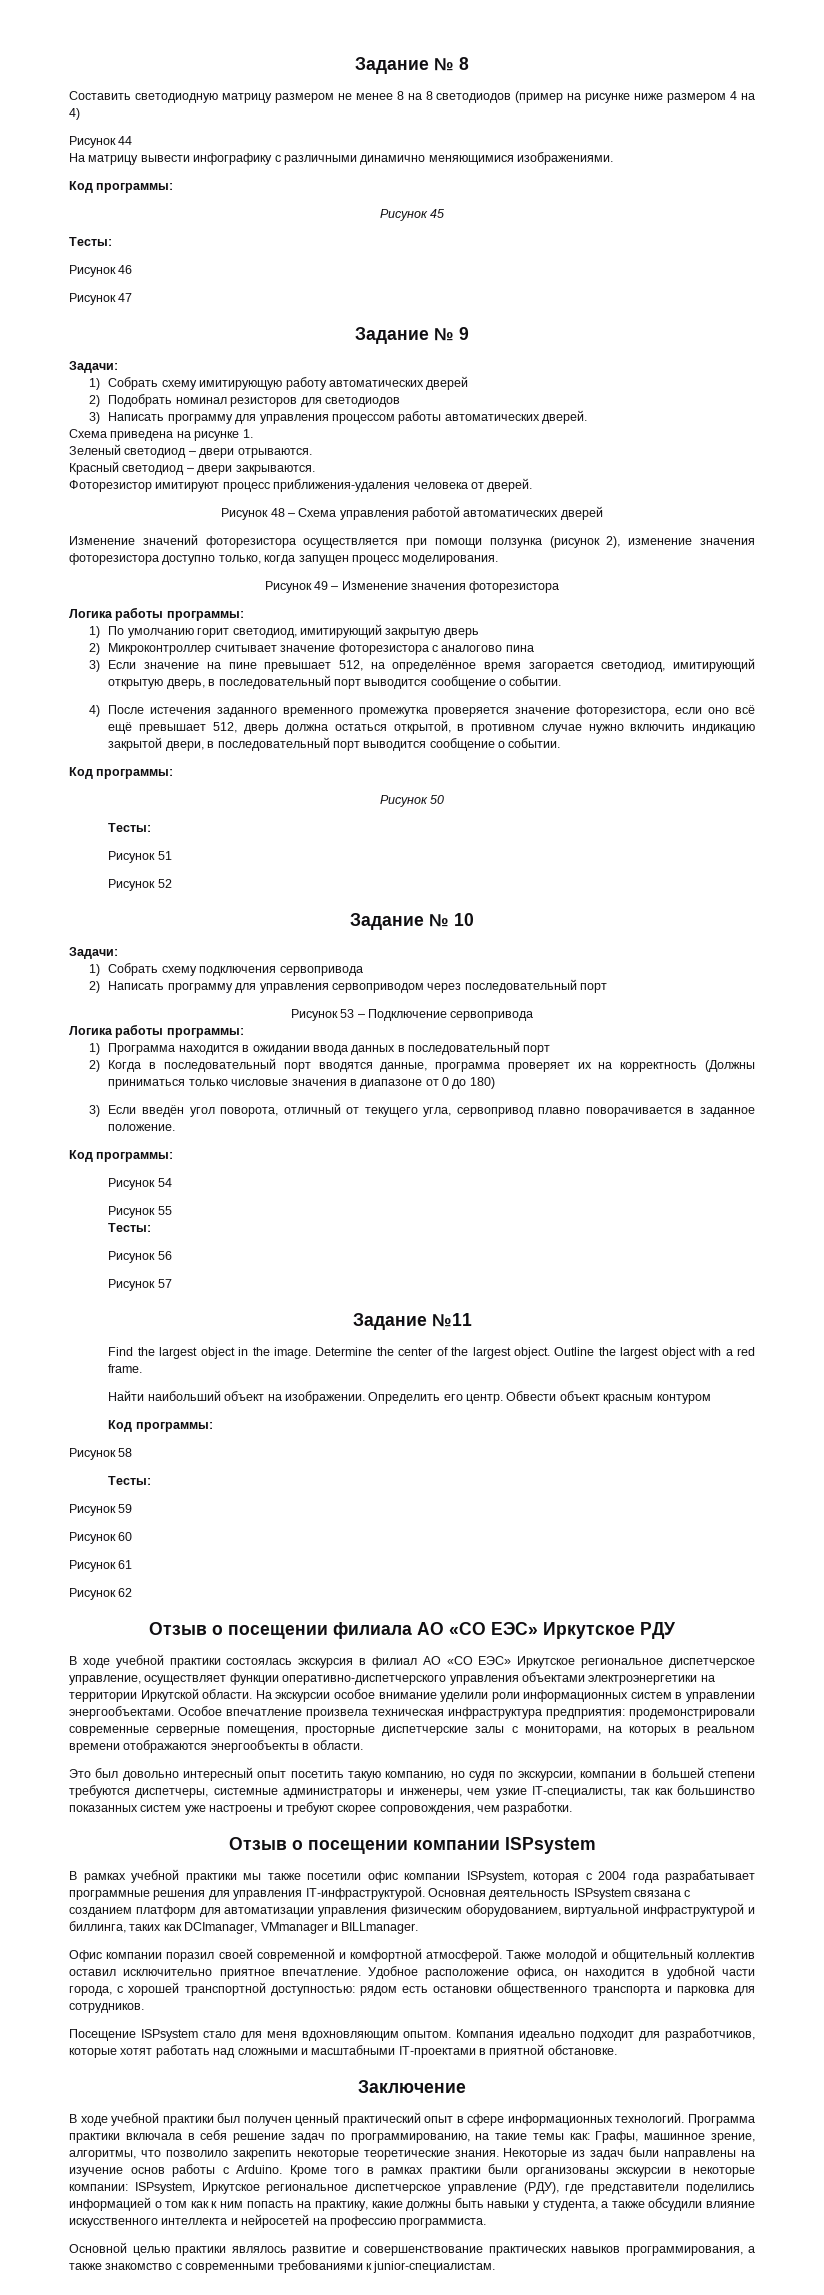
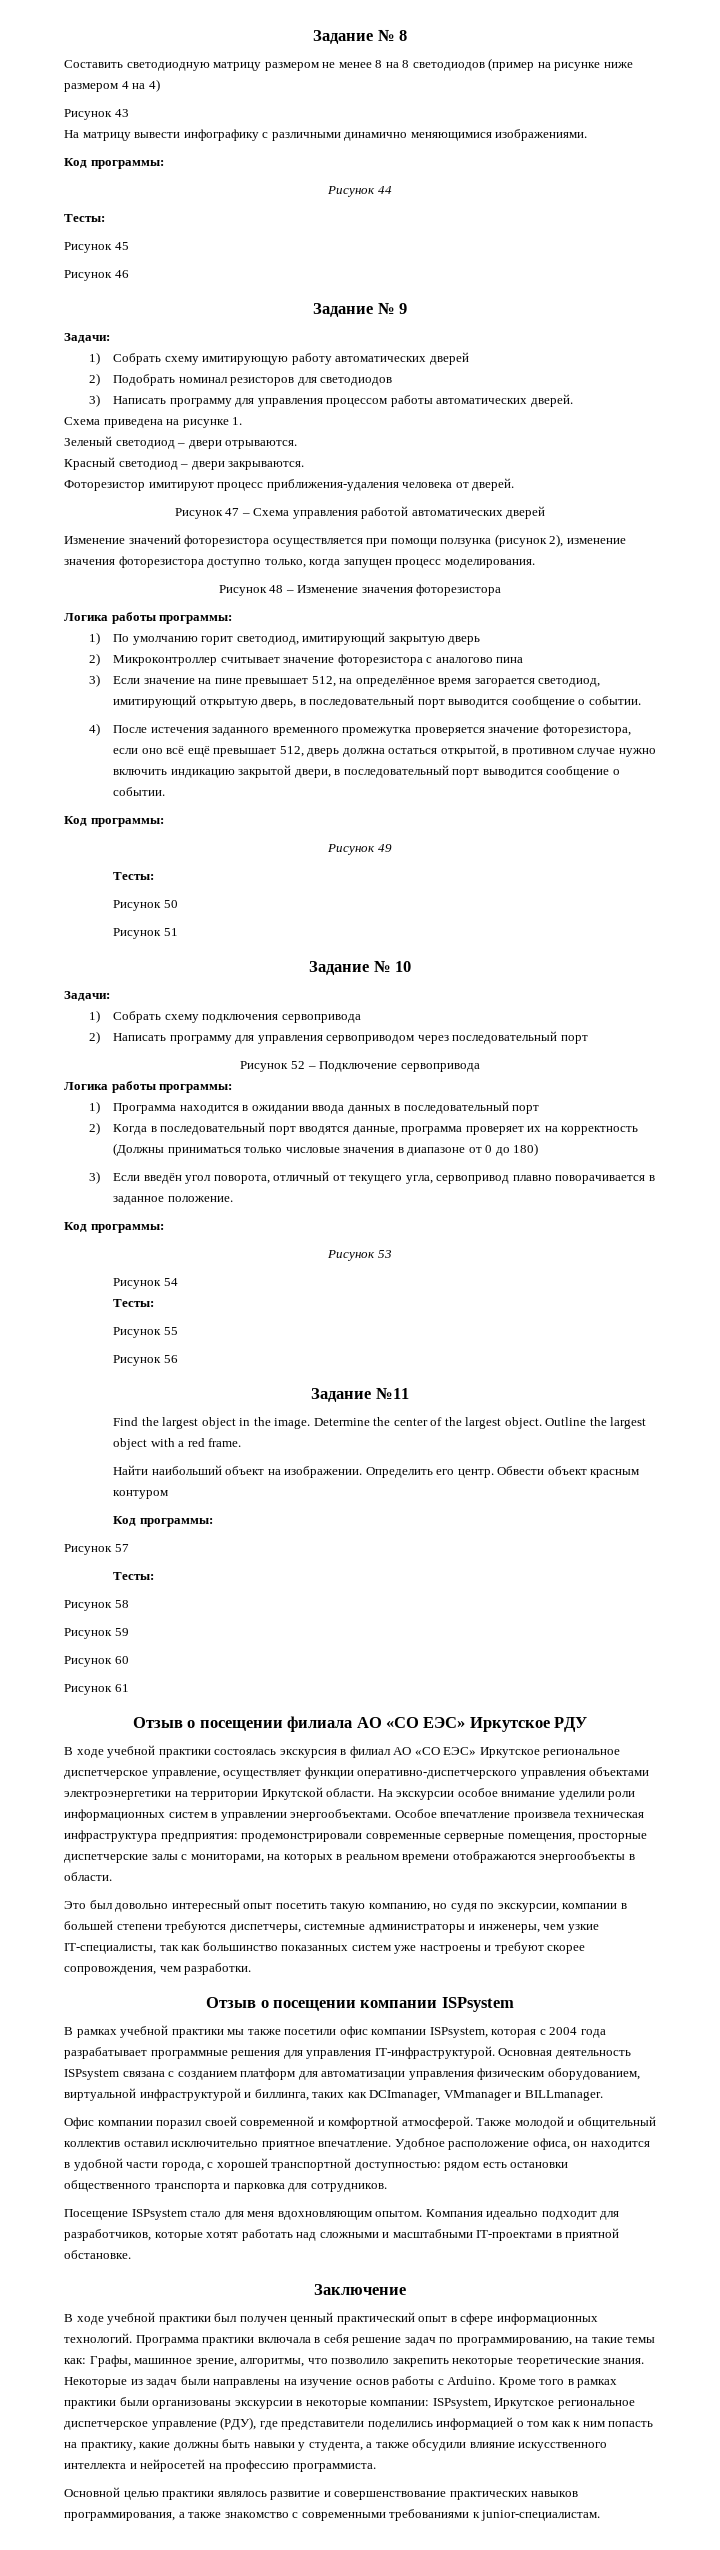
- Рисунок 44
+ Рисунок 43
+ Рисунок 44
+ Тесты:
  Рисунок 45
- Тесты:
  Рисунок 46
- Рисунок 47
- Рисунок 48 – Схема управления работой автоматических дверей
+ Рисунок 47 – Схема управления работой автоматических дверей
- Рисунок 49 – Изменение значения фоторезистора
+ Рисунок 48 – Изменение значения фоторезистора
+ Рисунок 49
+ Тесты:
  Рисунок 50
- Тесты:
  Рисунок 51
- Рисунок 52
- Рисунок 53 – Подключение сервопривода
+ Рисунок 52 – Подключение сервопривода
+ Рисунок 53
  Рисунок 54
+ Тесты:
  Рисунок 55
- Тесты:
- Рисунок 57
+ Рисунок 57
+ Тесты:
  Рисунок 58
- Тесты:
- Рисунок 62

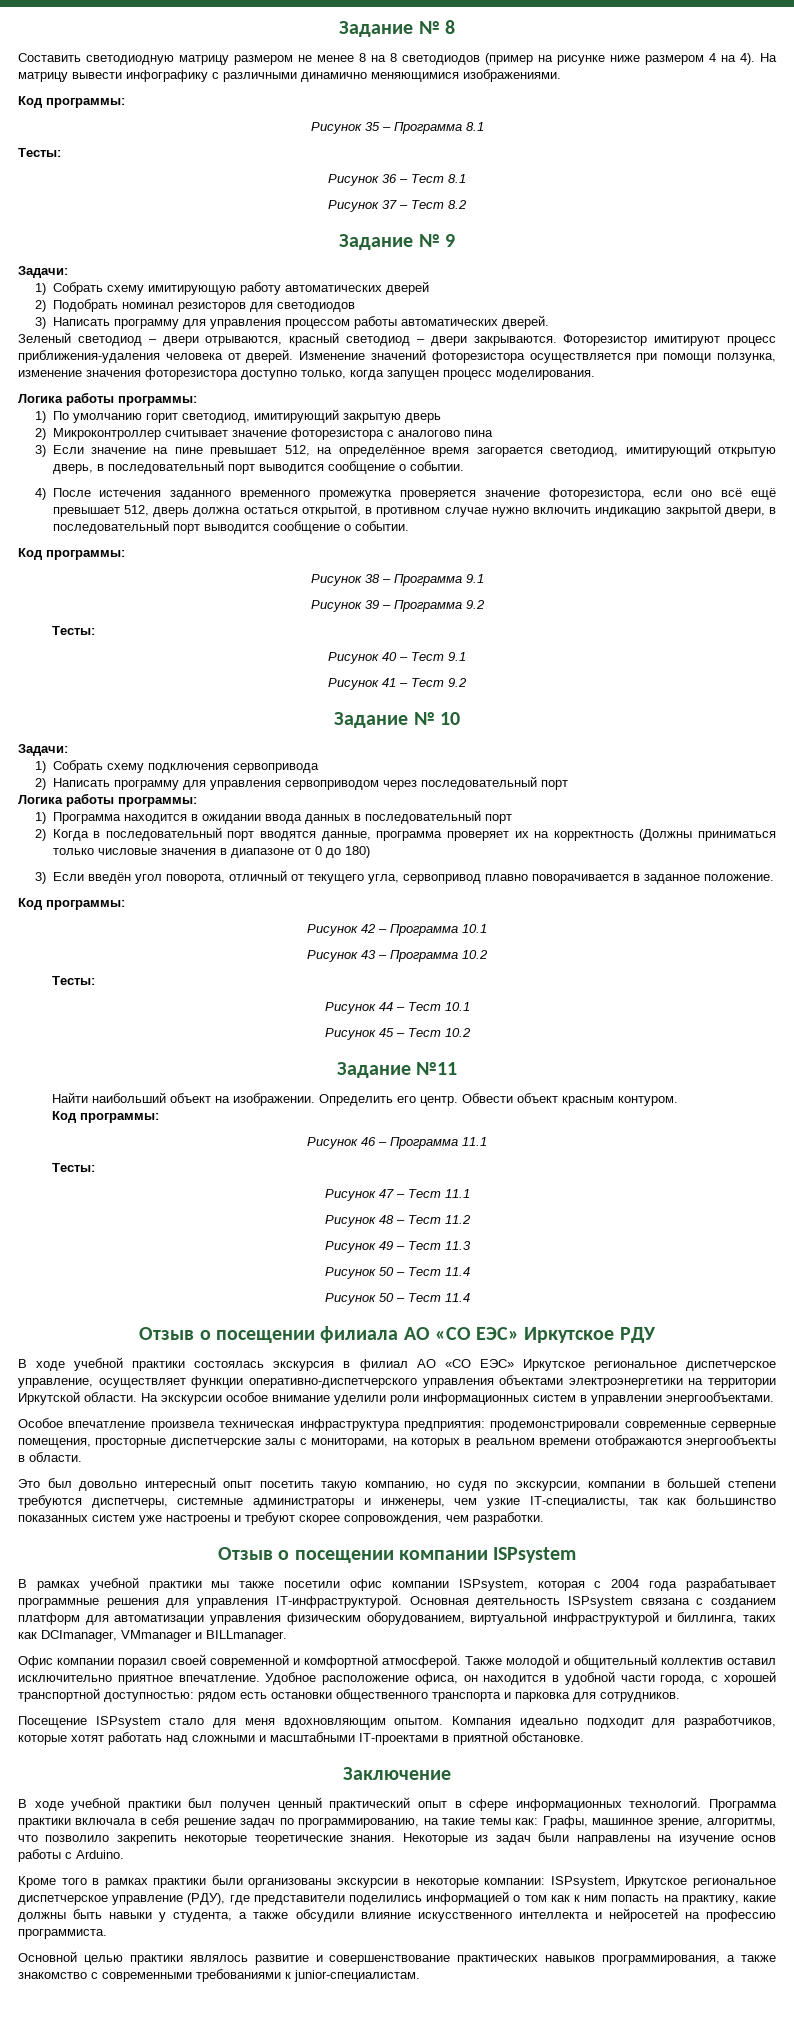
- Составить светодиодную матрицу размером не менее 8 на 8 светодиодов (пример на рисунке ниже размером 4 на 4)
- Рисунок 43
- На матрицу вывести инфографику с различными динамично меняющимися изображениями.
+ Составить светодиодную матрицу размером не менее 8 на 8 светодиодов (пример на рисунке ниже размером 4 на 4). На матрицу вывести инфографику с различными динамично меняющимися изображениями.
- Рисунок 44
+ Рисунок 35 – Программа 8.1
  Тесты:
- Рисунок 45
- Рисунок 46
+ Рисунок 36 – Тест 8.1
+ Рисунок 37 – Тест 8.2
- Схема приведена на рисунке 1.
- Зеленый светодиод – двери отрываются.
- Красный светодиод – двери закрываются.
- Фоторезистор имитируют процесс приближения-удаления человека от дверей.
- Рисунок 47 – Схема управления работой автоматических дверей
- Изменение значений фоторезистора осуществляется при помощи ползунка (рисунок 2), изменение значения фоторезистора доступно только, когда запущен процесс моделирования.
+ Зеленый светодиод – двери отрываются, красный светодиод – двери закрываются. Фоторезистор имитируют процесс приближения-удаления человека от дверей. Изменение значений фоторезистора осуществляется при помощи ползунка, изменение значения фоторезистора доступно только, когда запущен процесс моделирования.
- Рисунок 48 – Изменение значения фоторезистора
- Рисунок 49
+ Рисунок 38 – Программа 9.1
+ Рисунок 39 – Программа 9.2
  Тесты:
- Рисунок 50
- Рисунок 51
+ Рисунок 40 – Тест 9.1
+ Рисунок 41 – Тест 9.2
- Рисунок 52 – Подключение сервопривода
- Рисунок 53
- Рисунок 54
+ Рисунок 42 – Программа 10.1
+ Рисунок 43 – Программа 10.2
  Тесты:
- Рисунок 55
- Рисунок 56
+ Рисунок 44 – Тест 10.1
+ Рисунок 45 – Тест 10.2
  Задание №11
- Find the largest object in the image. Determine the center of the largest object. Outline the largest object with a red frame.
- Обвести объект красным контуром
+ Обвести объект красным контуром.
  Код программы:
- Рисунок 57
+ Рисунок 46 – Программа 11.1
  Тесты:
- Рисунок 58
- Рисунок 59
- Рисунок 60
- Рисунок 61
+ Рисунок 47 – Тест 11.1
+ Рисунок 48 – Тест 11.2
+ Рисунок 49 – Тест 11.3
+ Рисунок 50 – Тест 11.4
+ Рисунок 50 – Тест 11.4
- На экскурсии особое внимание уделили роли информационных систем в управлении энергообъектами. Особое впечатление произвела техническая инфраструктура предприятия: продемонстрировали современные серверные помещения, просторные диспетчерские залы с мониторами, на которых в реальном времени отображаются энергообъекты в области.
+ На экскурсии особое внимание уделили роли информационных систем в управлении энергообъектами.
+ Особое впечатление произвела техническая инфраструктура предприятия: продемонстрировали современные серверные помещения, просторные диспетчерские залы с мониторами, на которых в реальном времени отображаются энергообъекты в области.
- Некоторые из задач были направлены на изучение основ работы с Arduino. Кроме того в рамках практики были организованы экскурсии в некоторые компании: ISPsystem, Иркутское региональное диспетчерское управление (РДУ), где представители поделились информацией о том как к ним попасть на практику, какие должны быть навыки у студента, а также обсудили влияние искусственного интеллекта и нейросетей на профессию программиста.
+ Некоторые из задач были направлены на изучение основ работы с Arduino.
+ Кроме того в рамках практики были организованы экскурсии в некоторые компании: ISPsystem, Иркутское региональное диспетчерское управление (РДУ), где представители поделились информацией о том как к ним попасть на практику, какие должны быть навыки у студента, а также обсудили влияние искусственного интеллекта и нейросетей на профессию программиста.

